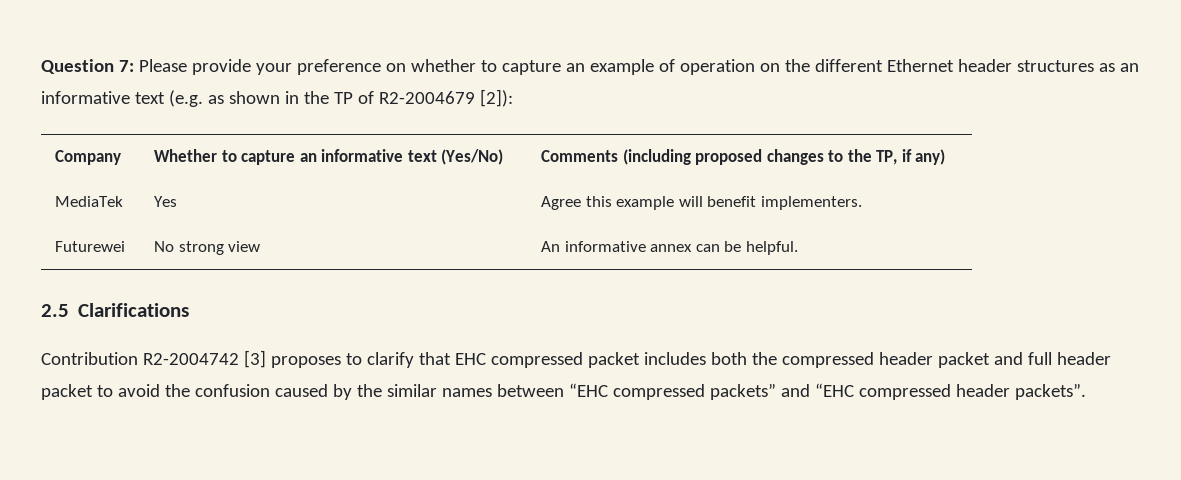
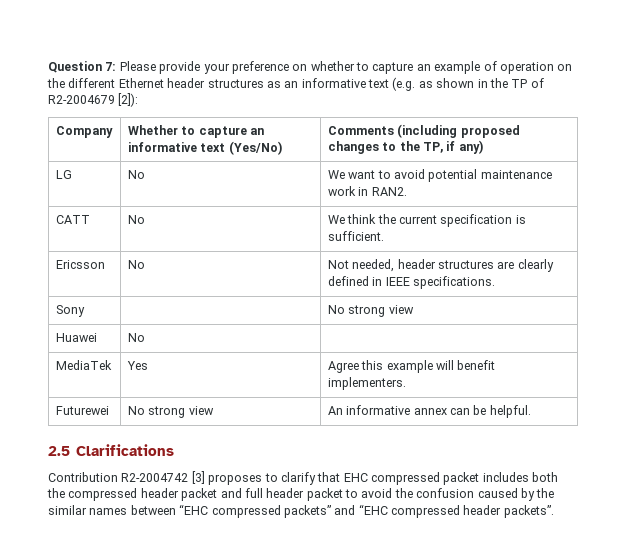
+ LG | No | We want to avoid potential maintenance work in RAN2.
+ CATT | No | We think the current specification is sufficient.
+ Ericsson | No | Not needed, header structures are clearly defined in IEEE specifications.
+ Sony | | No strong view
+ Huawei | No |

